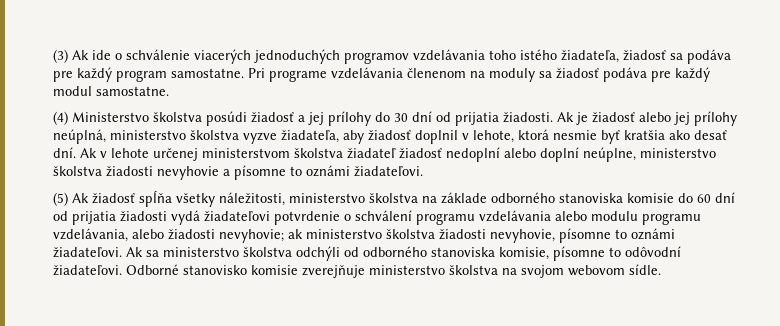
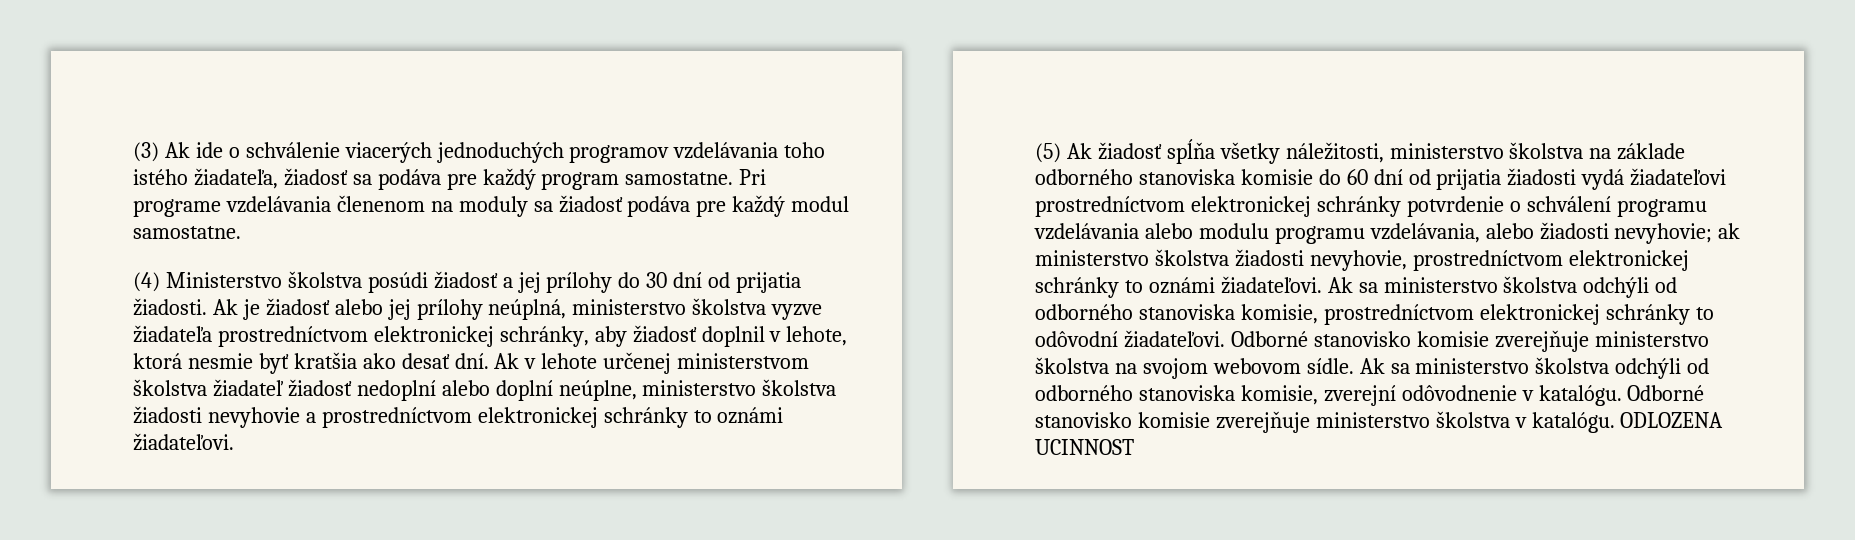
- Ak je žiadosť alebo jej prílohy neúplná, ministerstvo školstva vyzve žiadateľa, aby žiadosť doplnil v lehote, ktorá nesmie byť kratšia ako desať dní.
+ Ak je žiadosť alebo jej prílohy neúplná, ministerstvo školstva vyzve žiadateľa prostredníctvom elektronickej schránky, aby žiadosť doplnil v lehote, ktorá nesmie byť kratšia ako desať dní.
- Ak v lehote určenej ministerstvom školstva žiadateľ žiadosť nedoplní alebo doplní neúplne, ministerstvo školstva žiadosti nevyhovie a písomne to oznámi žiadateľovi.
+ Ak v lehote určenej ministerstvom školstva žiadateľ žiadosť nedoplní alebo doplní neúplne, ministerstvo školstva žiadosti nevyhovie a prostredníctvom elektronickej schránky to oznámi žiadateľovi.
- (5) Ak žiadosť spĺňa všetky náležitosti, ministerstvo školstva na základe odborného stanoviska komisie do 60 dní od prijatia žiadosti vydá žiadateľovi potvrdenie o schválení programu vzdelávania alebo modulu programu vzdelávania, alebo žiadosti nevyhovie; ak ministerstvo školstva žiadosti nevyhovie, písomne to oznámi žiadateľovi.
+ (5) Ak žiadosť spĺňa všetky náležitosti, ministerstvo školstva na základe odborného stanoviska komisie do 60 dní od prijatia žiadosti vydá žiadateľovi prostredníctvom elektronickej schránky potvrdenie o schválení programu vzdelávania alebo modulu programu vzdelávania, alebo žiadosti nevyhovie; ak ministerstvo školstva žiadosti nevyhovie, prostredníctvom elektronickej schránky to oznámi žiadateľovi.
- Ak sa ministerstvo školstva odchýli od odborného stanoviska komisie, písomne to odôvodní žiadateľovi.
+ Ak sa ministerstvo školstva odchýli od odborného stanoviska komisie, prostredníctvom elektronickej schránky to odôvodní žiadateľovi.
+ Ak sa ministerstvo školstva odchýli od odborného stanoviska komisie, zverejní odôvodnenie v katalógu. Odborné stanovisko komisie zverejňuje ministerstvo školstva v katalógu. ODLOZENA UCINNOST

